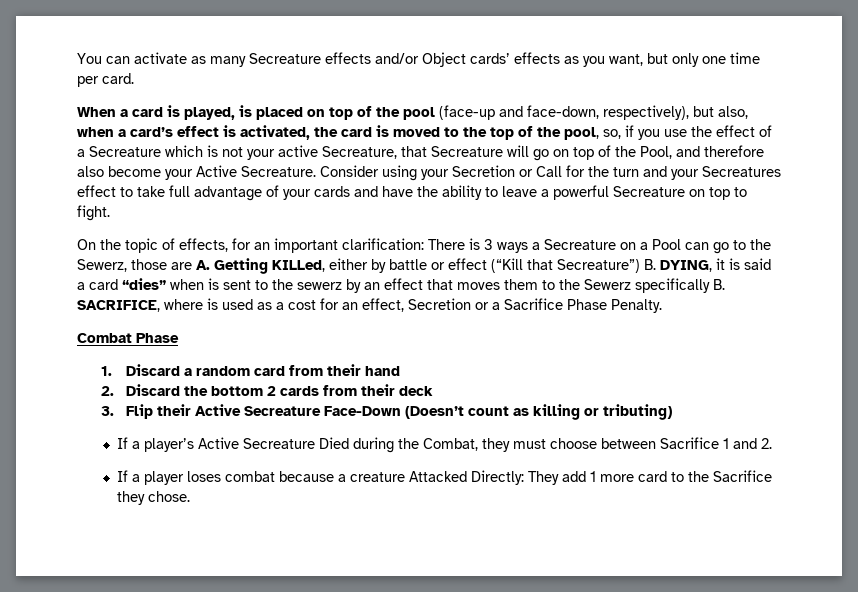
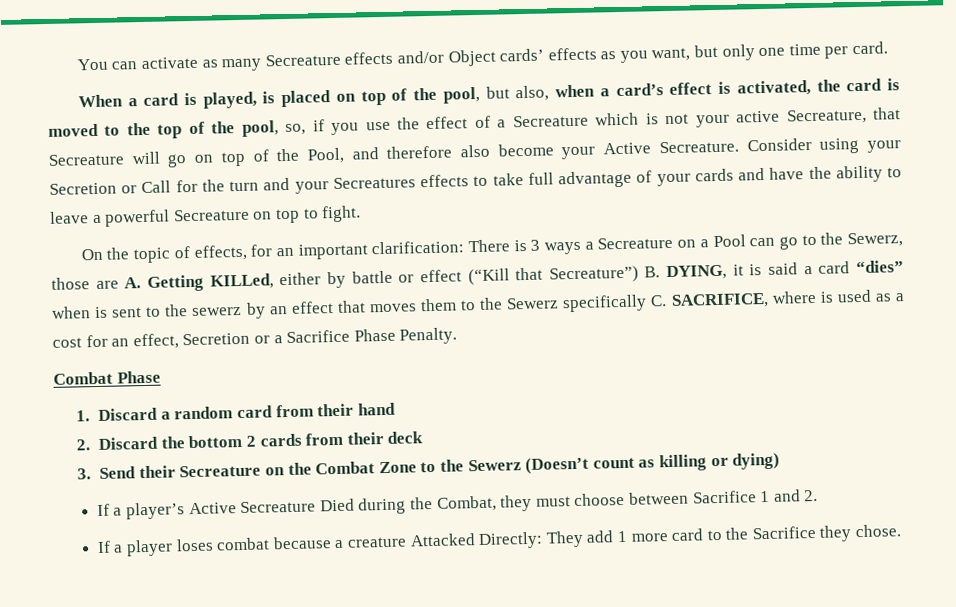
- When a card is played, is placed on top of the pool (face-up and face-down, respectively), but also, when a card’s effect is activated, the card is moved to the top of the pool, so, if you use the effect of a Secreature which is not your active Secreature, that Secreature will go on top of the Pool, and therefore also become your Active Secreature.
+ When a card is played, is placed on top of the pool, but also, when a card’s effect is activated, the card is moved to the top of the pool, so, if you use the effect of a Secreature which is not your active Secreature, that Secreature will go on top of the Pool, and therefore also become your Active Secreature.
- Consider using your Secretion or Call for the turn and your Secreatures effect to take full advantage of your cards and have the ability to leave a powerful Secreature on top to fight.
+ Consider using your Secretion or Call for the turn and your Secreatures effects to take full advantage of your cards and have the ability to leave a powerful Secreature on top to fight.
- There is 3 ways a Secreature on a Pool can go to the Sewerz, those are A. Getting KILLed, either by battle or effect (“Kill that Secreature”) B. DYING, it is said a card “dies” when is sent to the sewerz by an effect that moves them to the Sewerz specifically B. SACRIFICE, where is used as a cost for an effect, Secretion or a Sacrifice Phase Penalty.
+ There is 3 ways a Secreature on a Pool can go to the Sewerz, those are A. Getting KILLed, either by battle or effect (“Kill that Secreature”) B. DYING, it is said a card “dies” when is sent to the sewerz by an effect that moves them to the Sewerz specifically C. SACRIFICE, where is used as a cost for an effect, Secretion or a Sacrifice Phase Penalty.
- 3. Flip their Active Secreature Face-Down (Doesn’t count as killing or tributing)
+ 3. Send their Secreature on the Combat Zone to the Sewerz (Doesn’t count as killing or dying)

